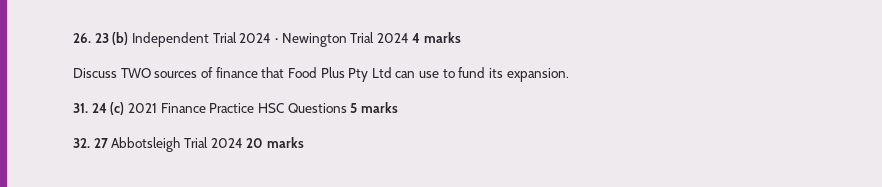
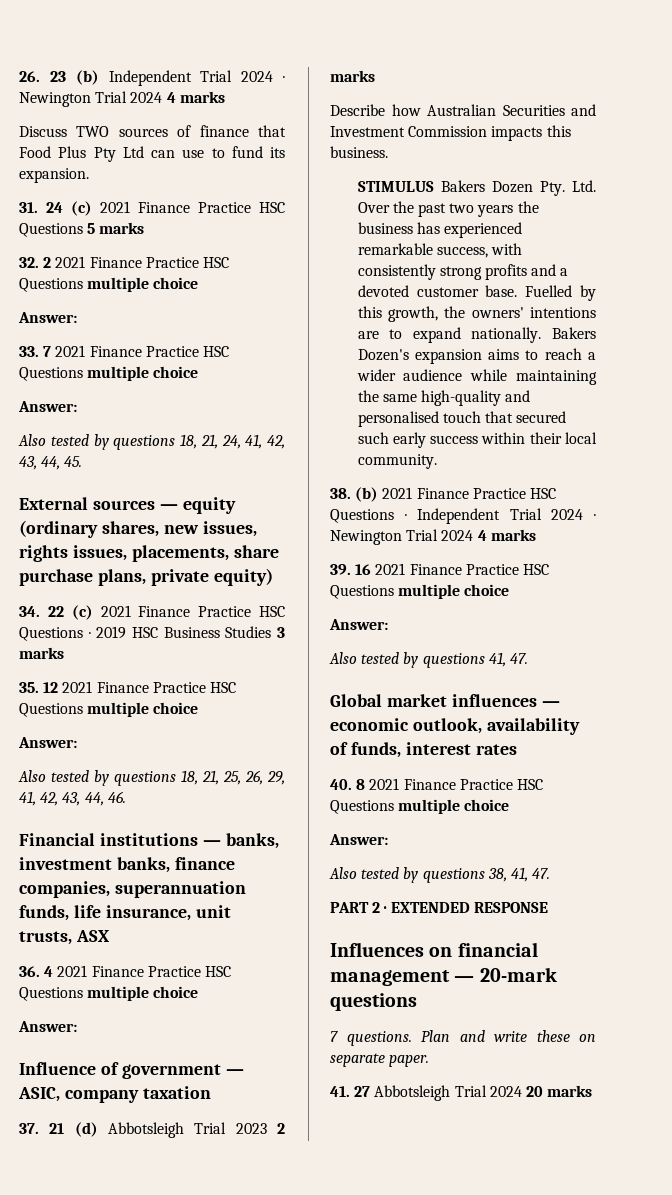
- 32. 27 Abbotsleigh Trial 2024 20 marks
+ 32. 2 2021 Finance Practice HSC Questions multiple choice
+ Answer:
+ 33. 7 2021 Finance Practice HSC Questions multiple choice
+ Answer:
+ Also tested by questions 18, 21, 24, 41, 42, 43, 44, 45.
+ External sources — equity (ordinary shares, new issues, rights issues, placements, share purchase plans, private equity)
+ 34. 22 (c) 2021 Finance Practice HSC Questions · 2019 HSC Business Studies 3 marks
+ 35. 12 2021 Finance Practice HSC Questions multiple choice
+ Answer:
+ Also tested by questions 18, 21, 25, 26, 29, 41, 42, 43, 44, 46.
+ Financial institutions — banks, investment banks, finance companies, superannuation funds, life insurance, unit trusts, ASX
+ 36. 4 2021 Finance Practice HSC Questions multiple choice
+ Answer:
+ Influence of government — ASIC, company taxation
+ 37. 21 (d) Abbotsleigh Trial 2023 2 marks
+ Describe how Australian Securities and Investment Commission impacts this business.
+ STIMULUS Bakers Dozen Pty. Ltd. Over the past two years the business has experienced remarkable success, with consistently strong profits and a devoted customer base. Fuelled by this growth, the owners' intentions are to expand nationally. Bakers Dozen's expansion aims to reach a wider audience while maintaining the same high-quality and personalised touch that secured such early success within their local community.
+ 38. (b) 2021 Finance Practice HSC Questions · Independent Trial 2024 · Newington Trial 2024 4 marks
+ 39. 16 2021 Finance Practice HSC Questions multiple choice
+ Answer:
+ Also tested by questions 41, 47.
+ Global market influences — economic outlook, availability of funds, interest rates
+ 40. 8 2021 Finance Practice HSC Questions multiple choice
+ Answer:
+ Also tested by questions 38, 41, 47.
+ PART 2 · EXTENDED RESPONSE
+ Influences on financial management — 20-mark questions
+ 7 questions. Plan and write these on separate paper.
+ 41. 27 Abbotsleigh Trial 2024 20 marks

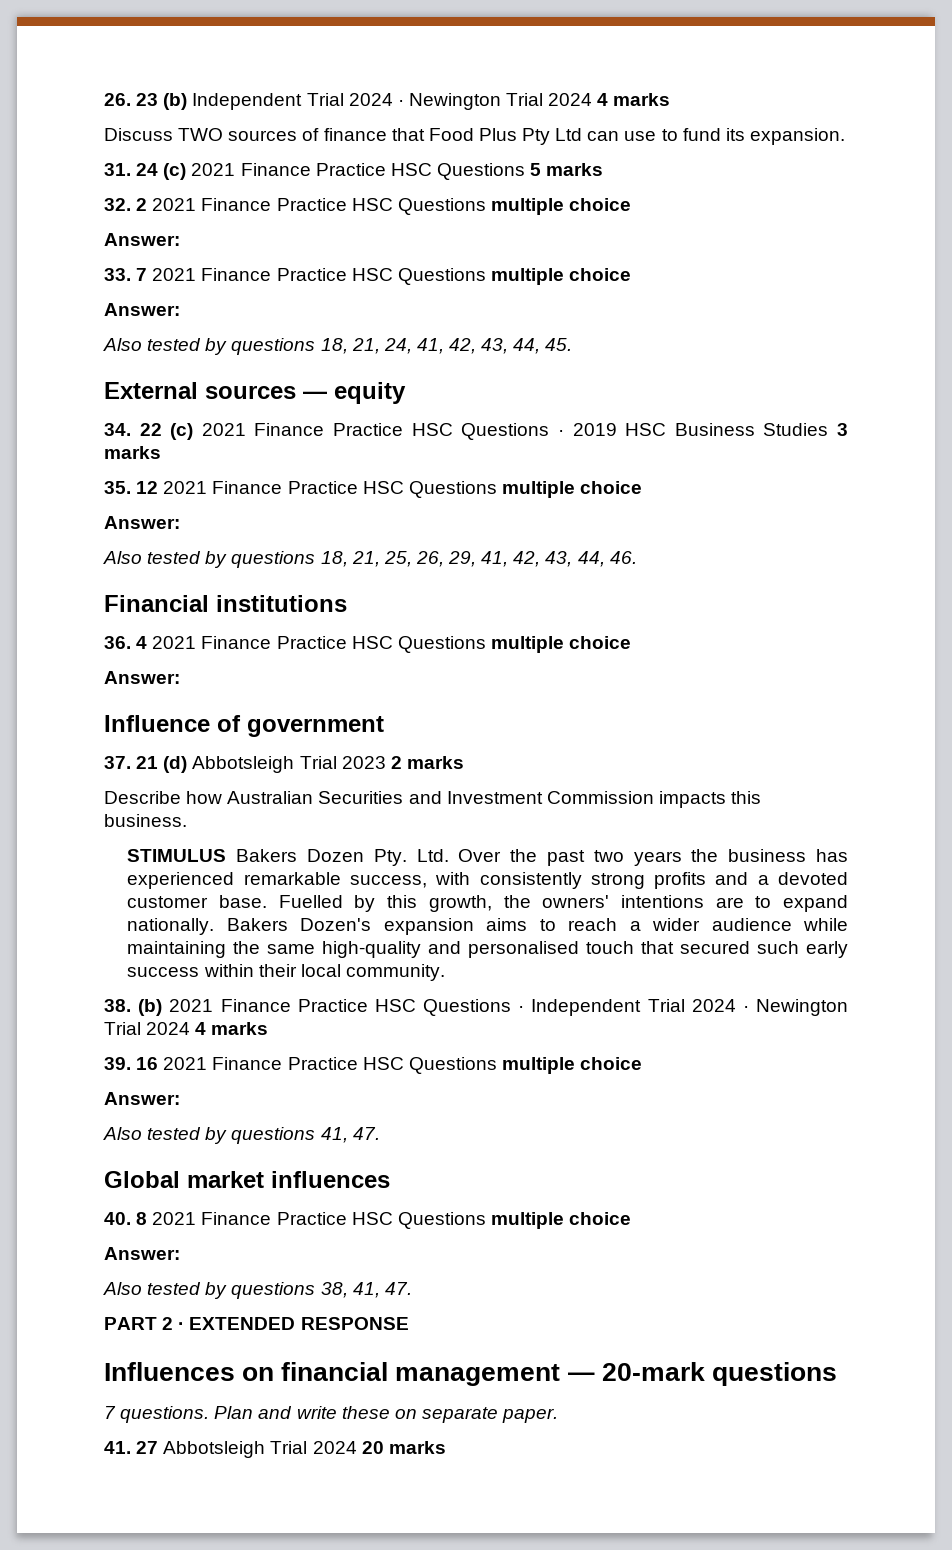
- External sources — equity (ordinary shares, new issues, rights issues, placements, share purchase plans, private equity)
+ External sources — equity
- Financial institutions — banks, investment banks, finance companies, superannuation funds, life insurance, unit trusts, ASX
+ Financial institutions
- Influence of government — ASIC, company taxation
+ Influence of government
- Global market influences — economic outlook, availability of funds, interest rates
+ Global market influences

